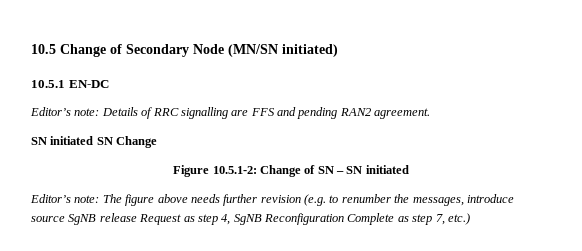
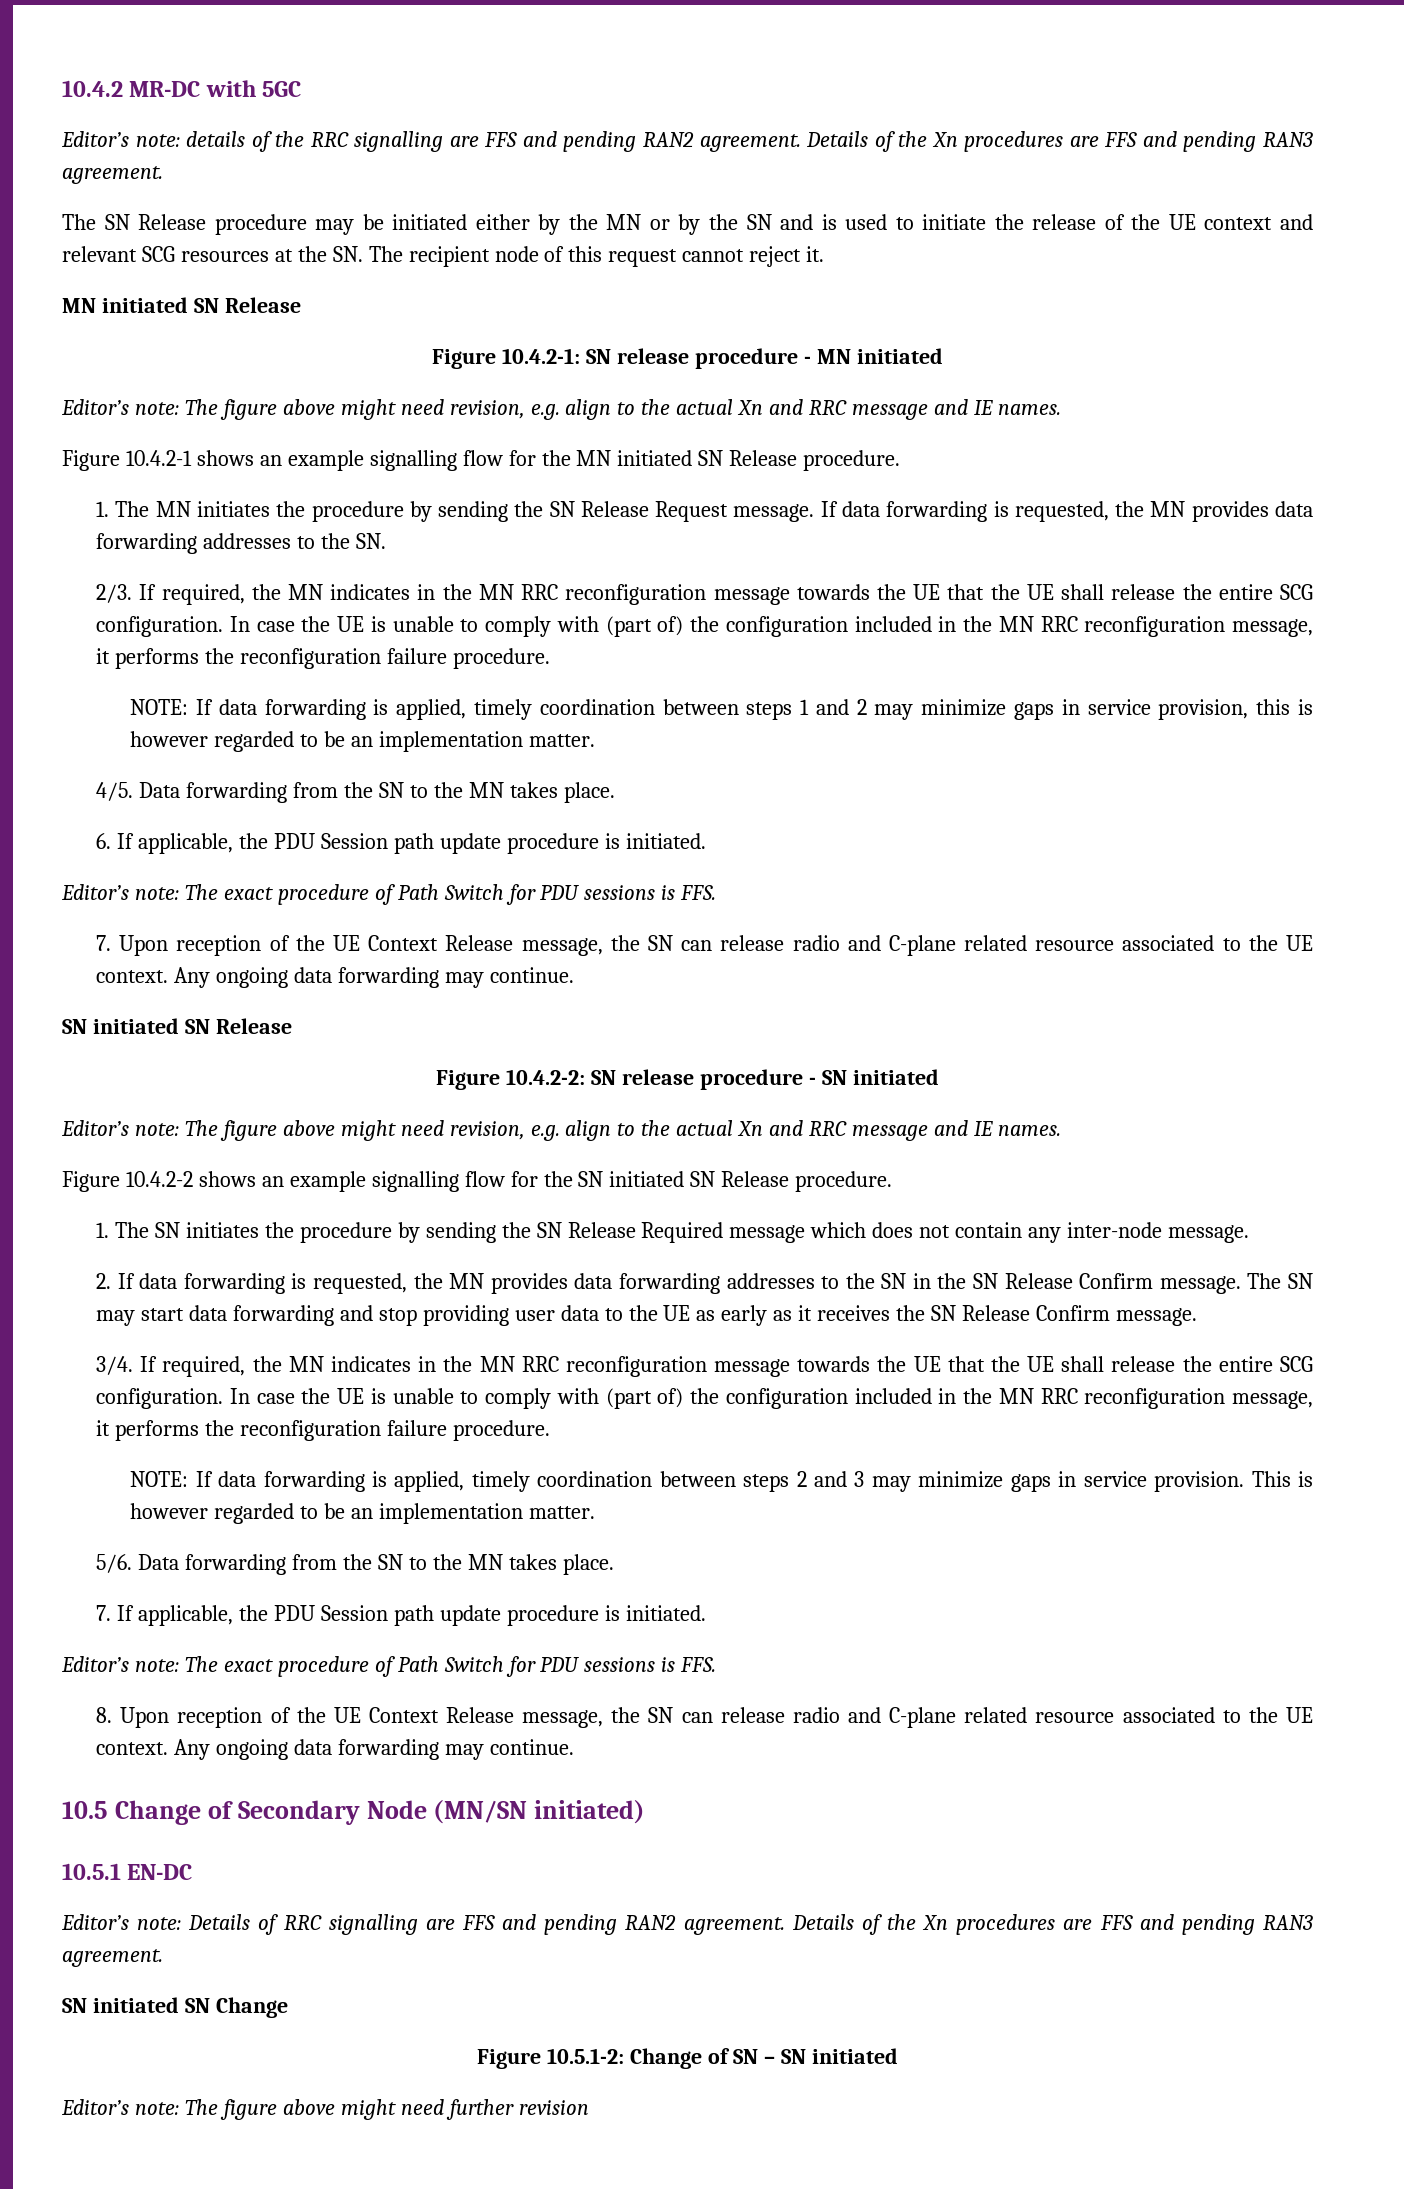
+ 10.4.2 MR-DC with 5GC
+ Editor’s note: details of the RRC signalling are FFS and pending RAN2 agreement. Details of the Xn procedures are FFS and pending RAN3 agreement.
+ The SN Release procedure may be initiated either by the MN or by the SN and is used to initiate the release of the UE context and relevant SCG resources at the SN. The recipient node of this request cannot reject it.
+ MN initiated SN Release
+ Figure 10.4.2-1: SN release procedure - MN initiated
+ Editor’s note: The figure above might need revision, e.g. align to the actual Xn and RRC message and IE names.
+ Figure 10.4.2-1 shows an example signalling flow for the MN initiated SN Release procedure.
+ 1. The MN initiates the procedure by sending the SN Release Request message. If data forwarding is requested, the MN provides data forwarding addresses to the SN.
+ 2/3. If required, the MN indicates in the MN RRC reconfiguration message towards the UE that the UE shall release the entire SCG configuration. In case the UE is unable to comply with (part of) the configuration included in the MN RRC reconfiguration message, it performs the reconfiguration failure procedure.
+ NOTE: If data forwarding is applied, timely coordination between steps 1 and 2 may minimize gaps in service provision, this is however regarded to be an implementation matter.
+ 4/5. Data forwarding from the SN to the MN takes place.
+ 6. If applicable, the PDU Session path update procedure is initiated.
+ Editor’s note: The exact procedure of Path Switch for PDU sessions is FFS.
+ 7. Upon reception of the UE Context Release message, the SN can release radio and C-plane related resource associated to the UE context. Any ongoing data forwarding may continue.
+ SN initiated SN Release
+ Figure 10.4.2-2: SN release procedure - SN initiated
+ Editor’s note: The figure above might need revision, e.g. align to the actual Xn and RRC message and IE names.
+ Figure 10.4.2-2 shows an example signalling flow for the SN initiated SN Release procedure.
+ 1. The SN initiates the procedure by sending the SN Release Required message which does not contain any inter-node message.
+ 2. If data forwarding is requested, the MN provides data forwarding addresses to the SN in the SN Release Confirm message. The SN may start data forwarding and stop providing user data to the UE as early as it receives the SN Release Confirm message.
+ 3/4. If required, the MN indicates in the MN RRC reconfiguration message towards the UE that the UE shall release the entire SCG configuration. In case the UE is unable to comply with (part of) the configuration included in the MN RRC reconfiguration message, it performs the reconfiguration failure procedure.
+ NOTE: If data forwarding is applied, timely coordination between steps 2 and 3 may minimize gaps in service provision. This is however regarded to be an implementation matter.
+ 5/6. Data forwarding from the SN to the MN takes place.
+ 7. If applicable, the PDU Session path update procedure is initiated.
+ Editor’s note: The exact procedure of Path Switch for PDU sessions is FFS.
+ 8. Upon reception of the UE Context Release message, the SN can release radio and C-plane related resource associated to the UE context. Any ongoing data forwarding may continue.
- Editor’s note: Details of RRC signalling are FFS and pending RAN2 agreement.
+ Editor’s note: Details of RRC signalling are FFS and pending RAN2 agreement. Details of the Xn procedures are FFS and pending RAN3 agreement.
- Editor’s note: The figure above needs further revision (e.g. to renumber the messages, introduce source SgNB release Request as step 4, SgNB Reconfiguration Complete as step 7, etc.)
+ Editor’s note: The figure above might need further revision

